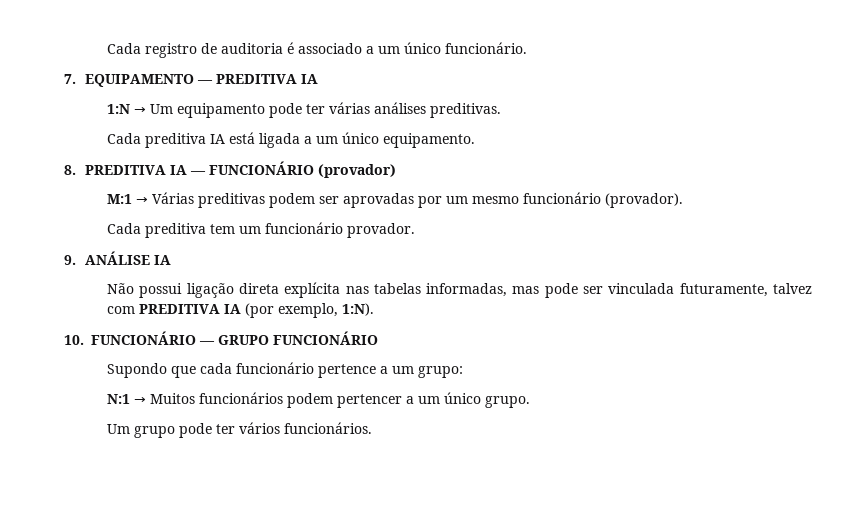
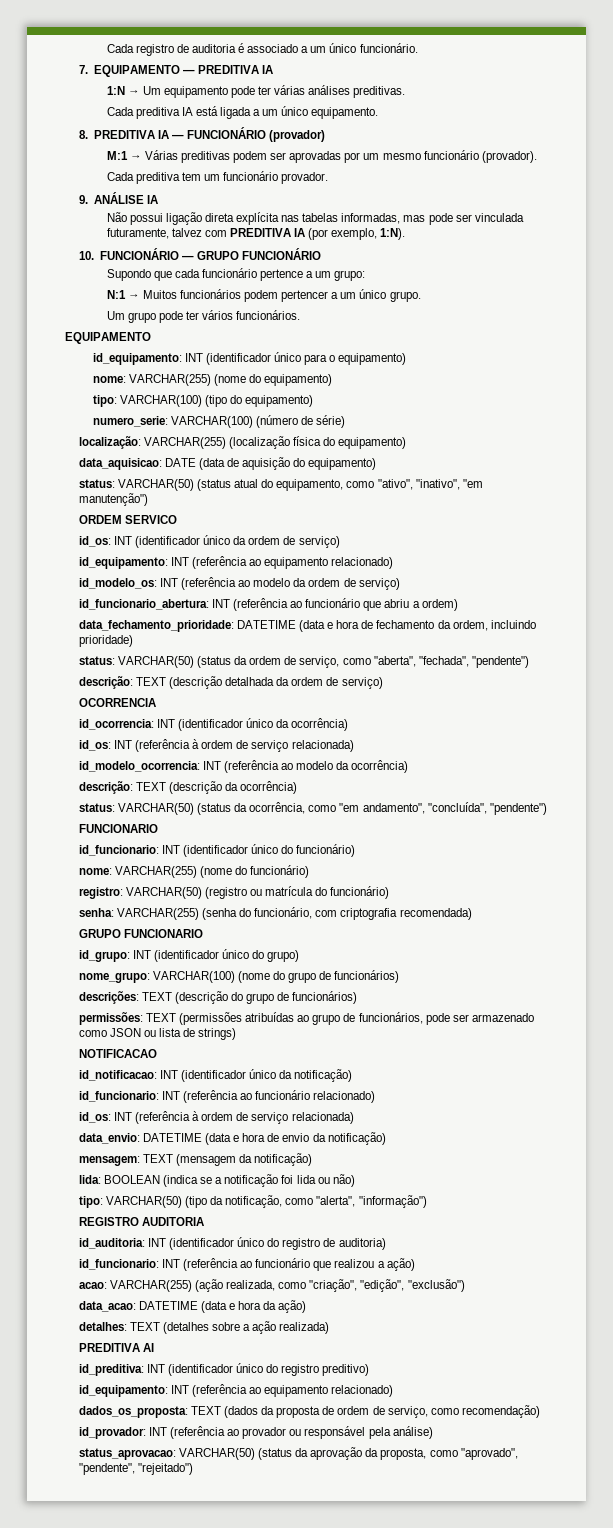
  Um grupo pode ter vários funcionários.
+ EQUIPAMENTO
+ id_equipamento: INT (identificador único para o equipamento)
+ nome: VARCHAR(255) (nome do equipamento)
+ tipo: VARCHAR(100) (tipo do equipamento)
+ numero_serie: VARCHAR(100) (número de série)
+ localização: VARCHAR(255) (localização física do equipamento)
+ data_aquisicao: DATE (data de aquisição do equipamento)
+ status: VARCHAR(50) (status atual do equipamento, como "ativo", "inativo", "em manutenção")
+ ORDEM SERVICO
+ id_os: INT (identificador único da ordem de serviço)
+ id_equipamento: INT (referência ao equipamento relacionado)
+ id_modelo_os: INT (referência ao modelo da ordem de serviço)
+ id_funcionario_abertura: INT (referência ao funcionário que abriu a ordem)
+ data_fechamento_prioridade: DATETIME (data e hora de fechamento da ordem, incluindo prioridade)
+ status: VARCHAR(50) (status da ordem de serviço, como "aberta", "fechada", "pendente")
+ descrição: TEXT (descrição detalhada da ordem de serviço)
+ OCORRENCIA
+ id_ocorrencia: INT (identificador único da ocorrência)
+ id_os: INT (referência à ordem de serviço relacionada)
+ id_modelo_ocorrencia: INT (referência ao modelo da ocorrência)
+ descrição: TEXT (descrição da ocorrência)
+ status: VARCHAR(50) (status da ocorrência, como "em andamento", "concluída", "pendente")
+ FUNCIONARIO
+ id_funcionario: INT (identificador único do funcionário)
+ nome: VARCHAR(255) (nome do funcionário)
+ registro: VARCHAR(50) (registro ou matrícula do funcionário)
+ senha: VARCHAR(255) (senha do funcionário, com criptografia recomendada)
+ GRUPO FUNCIONARIO
+ id_grupo: INT (identificador único do grupo)
+ nome_grupo: VARCHAR(100) (nome do grupo de funcionários)
+ descrições: TEXT (descrição do grupo de funcionários)
+ permissões: TEXT (permissões atribuídas ao grupo de funcionários, pode ser armazenado como JSON ou lista de strings)
+ NOTIFICACAO
+ id_notificacao: INT (identificador único da notificação)
+ id_funcionario: INT (referência ao funcionário relacionado)
+ id_os: INT (referência à ordem de serviço relacionada)
+ data_envio: DATETIME (data e hora de envio da notificação)
+ mensagem: TEXT (mensagem da notificação)
+ lida: BOOLEAN (indica se a notificação foi lida ou não)
+ tipo: VARCHAR(50) (tipo da notificação, como "alerta", "informação")
+ REGISTRO AUDITORIA
+ id_auditoria: INT (identificador único do registro de auditoria)
+ id_funcionario: INT (referência ao funcionário que realizou a ação)
+ acao: VARCHAR(255) (ação realizada, como "criação", "edição", "exclusão")
+ data_acao: DATETIME (data e hora da ação)
+ detalhes: TEXT (detalhes sobre a ação realizada)
+ PREDITIVA AI
+ id_preditiva: INT (identificador único do registro preditivo)
+ id_equipamento: INT (referência ao equipamento relacionado)
+ dados_os_proposta: TEXT (dados da proposta de ordem de serviço, como recomendação)
+ id_provador: INT (referência ao provador ou responsável pela análise)
+ status_aprovacao: VARCHAR(50) (status da aprovação da proposta, como "aprovado", "pendente", "rejeitado")

